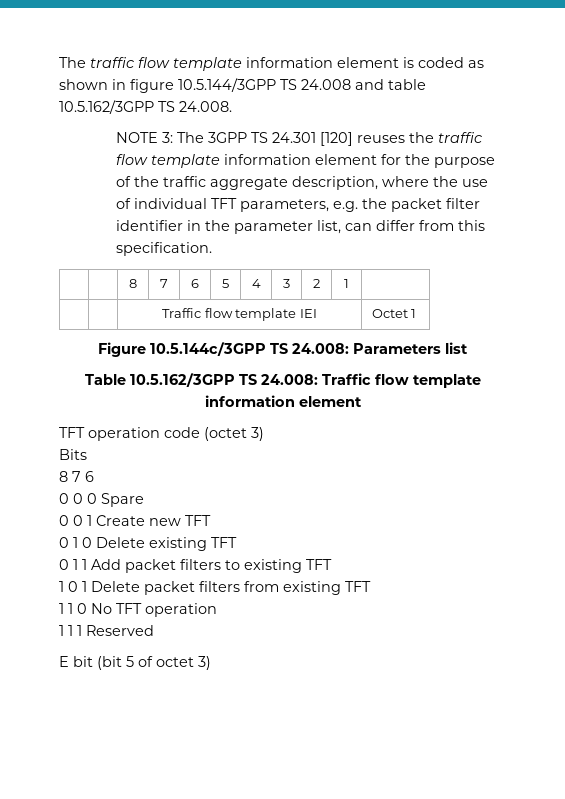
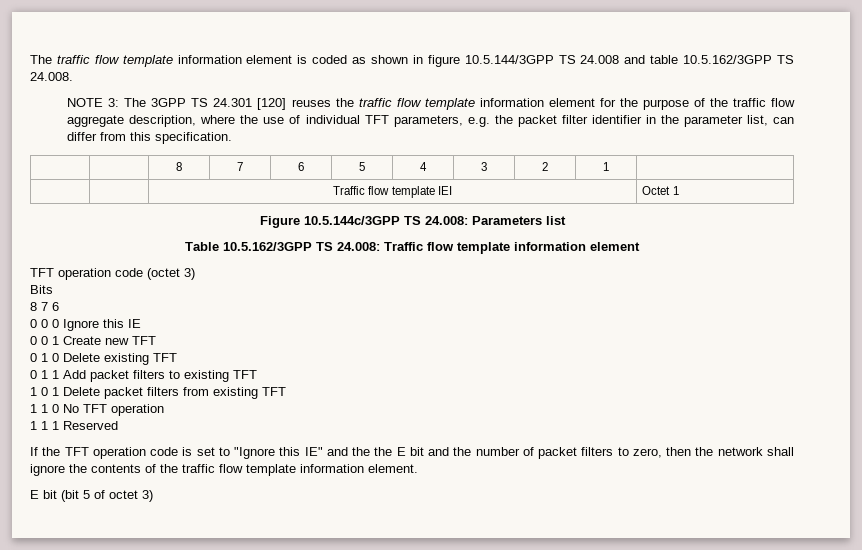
- NOTE 3: The 3GPP TS 24.301 [120] reuses the traffic flow template information element for the purpose of the traffic aggregate description, where the use of individual TFT parameters, e.g. the packet filter identifier in the parameter list, can differ from this specification.
+ NOTE 3: The 3GPP TS 24.301 [120] reuses the traffic flow template information element for the purpose of the traffic flow aggregate description, where the use of individual TFT parameters, e.g. the packet filter identifier in the parameter list, can differ from this specification.
- 0 0 0 Spare
+ 0 0 0 Ignore this IE
+ If the TFT operation code is set to "Ignore this IE" and the the E bit and the number of packet filters to zero, then the network shall ignore the contents of the traffic flow template information element.

